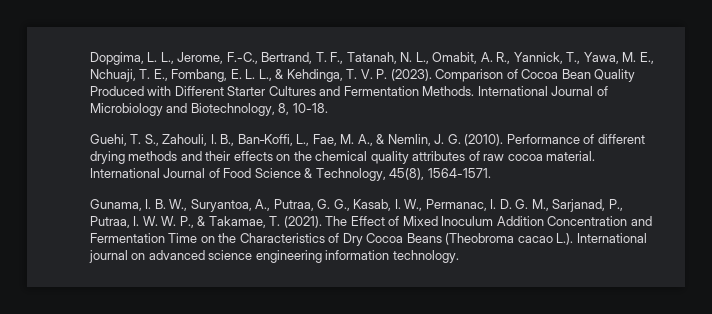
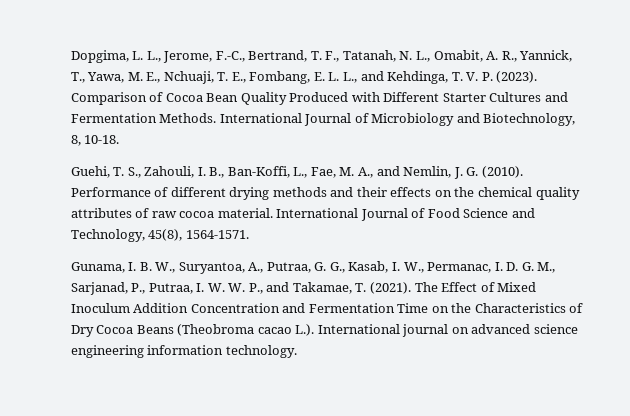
- Dopgima, L. L., Jerome, F.-C., Bertrand, T. F., Tatanah, N. L., Omabit, A. R., Yannick, T., Yawa, M. E., Nchuaji, T. E., Fombang, E. L. L., & Kehdinga, T. V. P. (2023).
+ Dopgima, L. L., Jerome, F.-C., Bertrand, T. F., Tatanah, N. L., Omabit, A. R., Yannick, T., Yawa, M. E., Nchuaji, T. E., Fombang, E. L. L., and Kehdinga, T. V. P. (2023).
- Guehi, T. S., Zahouli, I. B., Ban‐Koffi, L., Fae, M. A., & Nemlin, J. G. (2010).
+ Guehi, T. S., Zahouli, I. B., Ban‐Koffi, L., Fae, M. A., and Nemlin, J. G. (2010).
- International Journal of Food Science & Technology, 45(8), 1564-1571.
+ International Journal of Food Science and Technology, 45(8), 1564-1571.
- Gunama, I. B. W., Suryantoa, A., Putraa, G. G., Kasab, I. W., Permanac, I. D. G. M., Sarjanad, P., Putraa, I. W. W. P., & Takamae, T. (2021).
+ Gunama, I. B. W., Suryantoa, A., Putraa, G. G., Kasab, I. W., Permanac, I. D. G. M., Sarjanad, P., Putraa, I. W. W. P., and Takamae, T. (2021).

